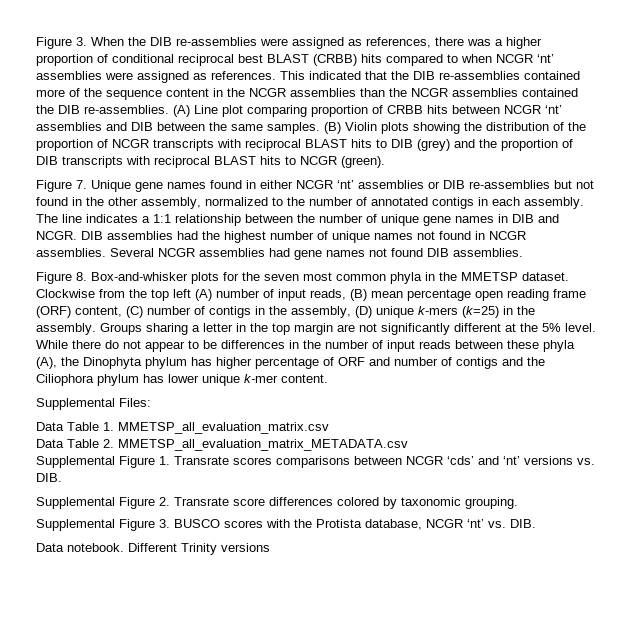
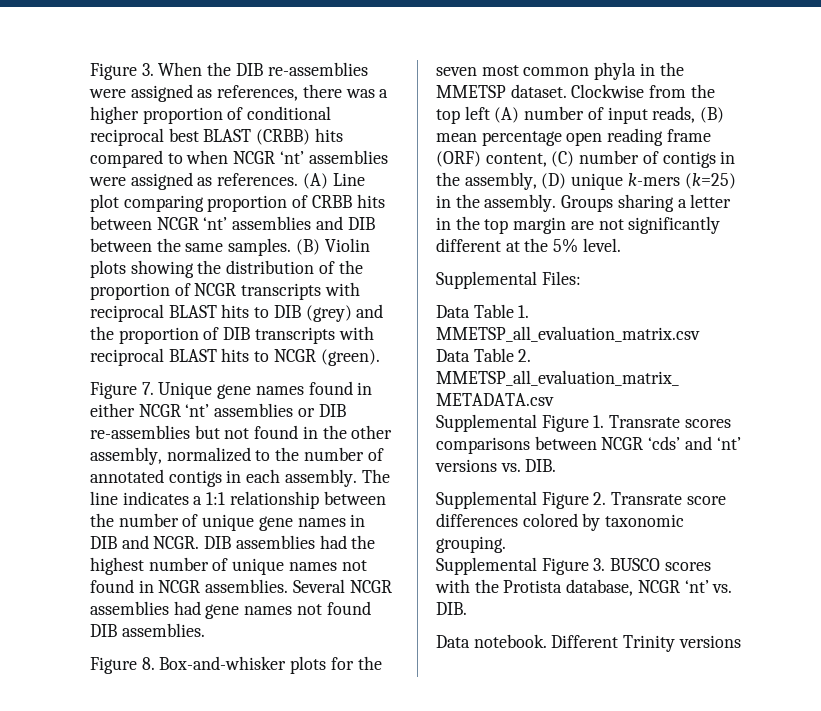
- This indicated that the DIB re-assemblies contained more of the sequence content in the NCGR assemblies than the NCGR assemblies contained the DIB re-assemblies.
- While there do not appear to be differences in the number of input reads between these phyla (A), the Dinophyta phylum has higher percentage of ORF and number of contigs and the Ciliophora phylum has lower unique k-mer content.

